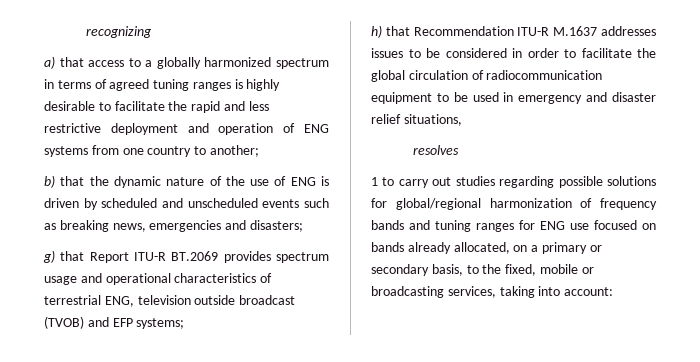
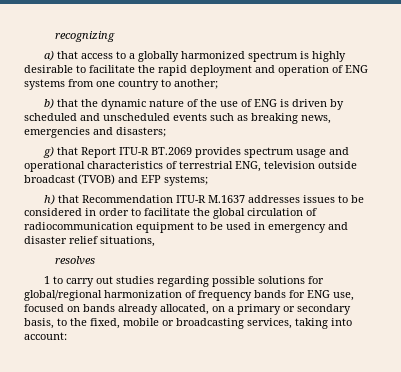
- a) that access to a globally harmonized spectrum in terms of agreed tuning ranges is highly desirable to facilitate the rapid and less restrictive deployment and operation of ENG systems from one country to another;
+ a) that access to a globally harmonized spectrum is highly desirable to facilitate the rapid deployment and operation of ENG systems from one country to another;
- 1 to carry out studies regarding possible solutions for global/regional harmonization of frequency bands and tuning ranges for ENG use focused on bands already allocated, on a primary or secondary basis, to the fixed, mobile or broadcasting services, taking into account:
+ 1 to carry out studies regarding possible solutions for global/regional harmonization of frequency bands for ENG use, focused on bands already allocated, on a primary or secondary basis, to the fixed, mobile or broadcasting services, taking into account:

